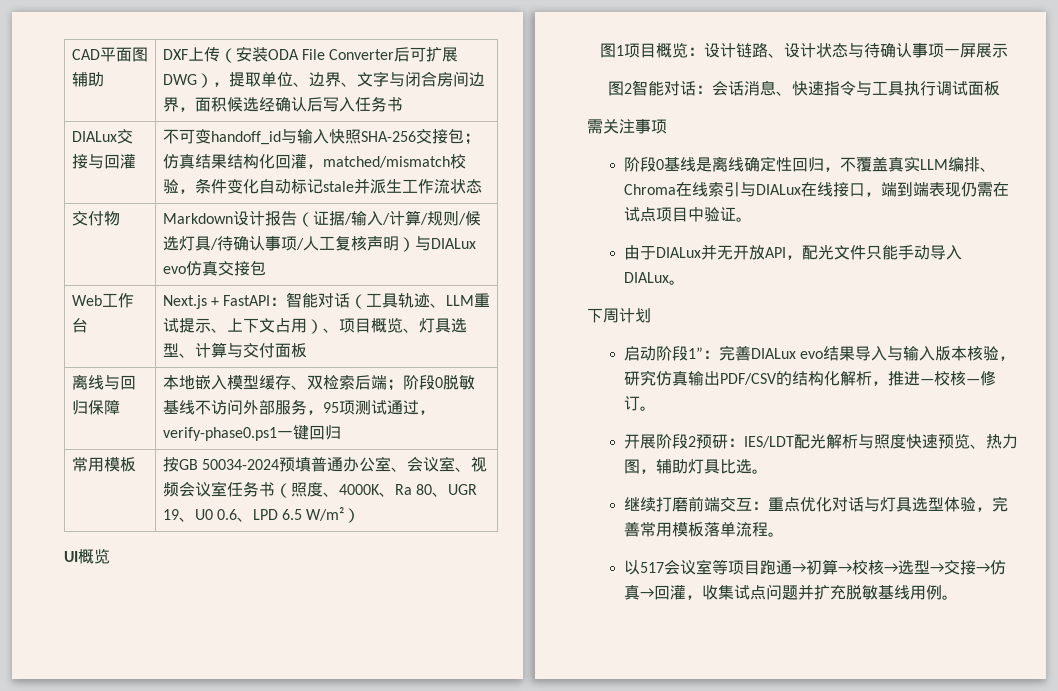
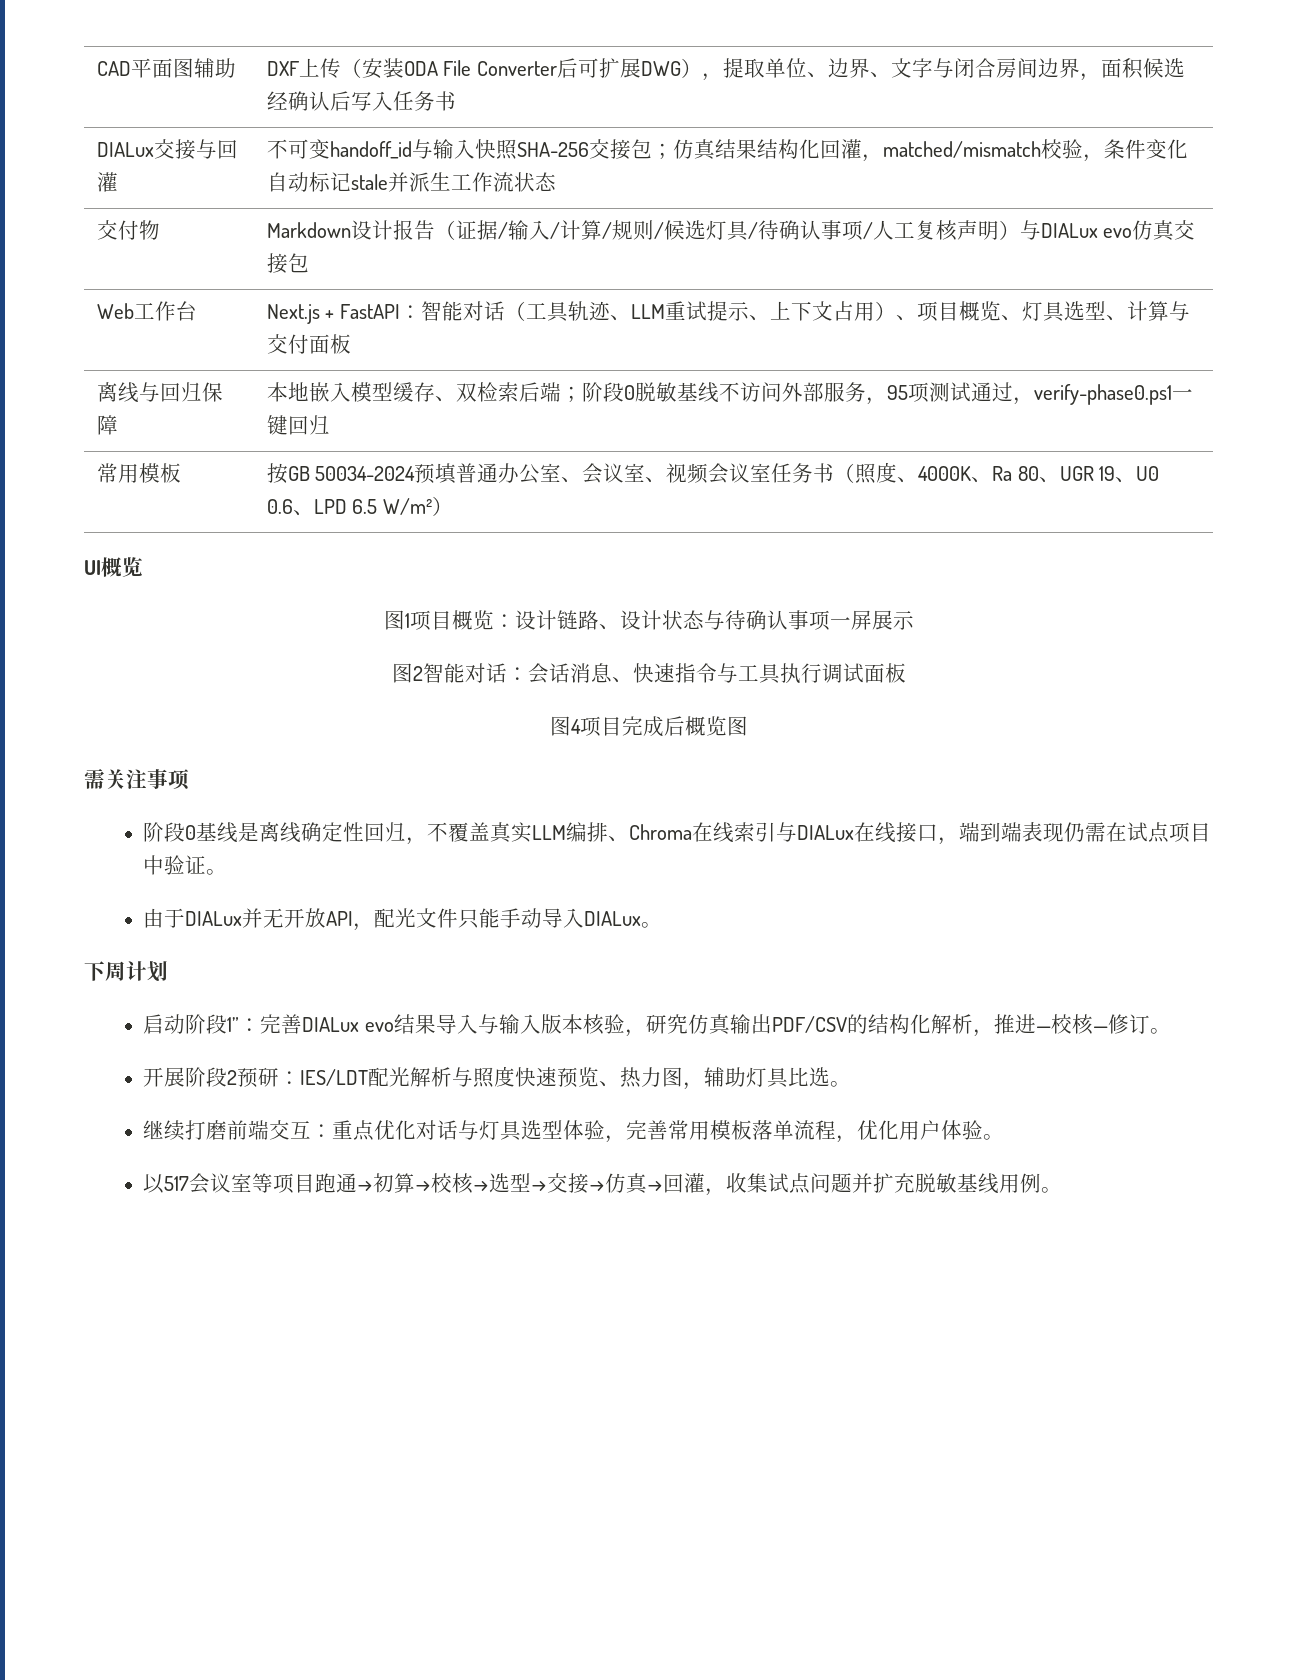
+ 图4项目完成后概览图
- 继续打磨前端交互：重点优化对话与灯具选型体验，完善常用模板落单流程。
+ 继续打磨前端交互：重点优化对话与灯具选型体验，完善常用模板落单流程，优化用户体验。

